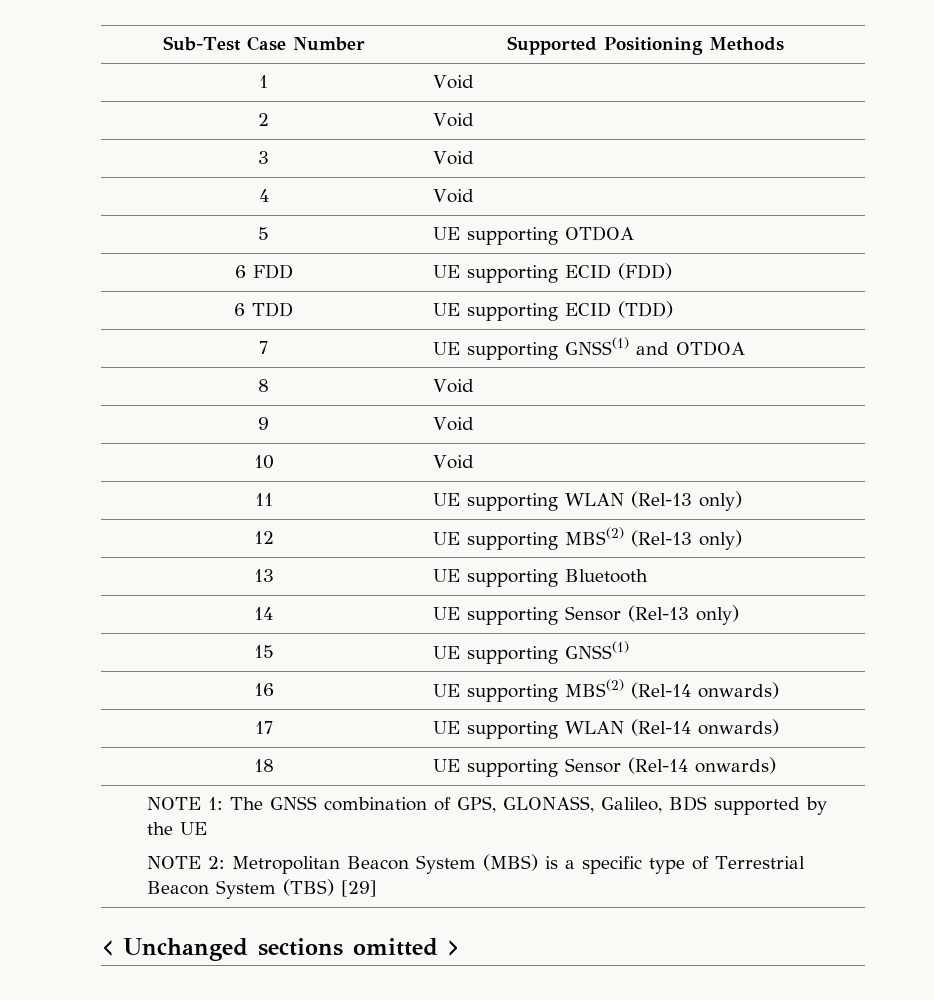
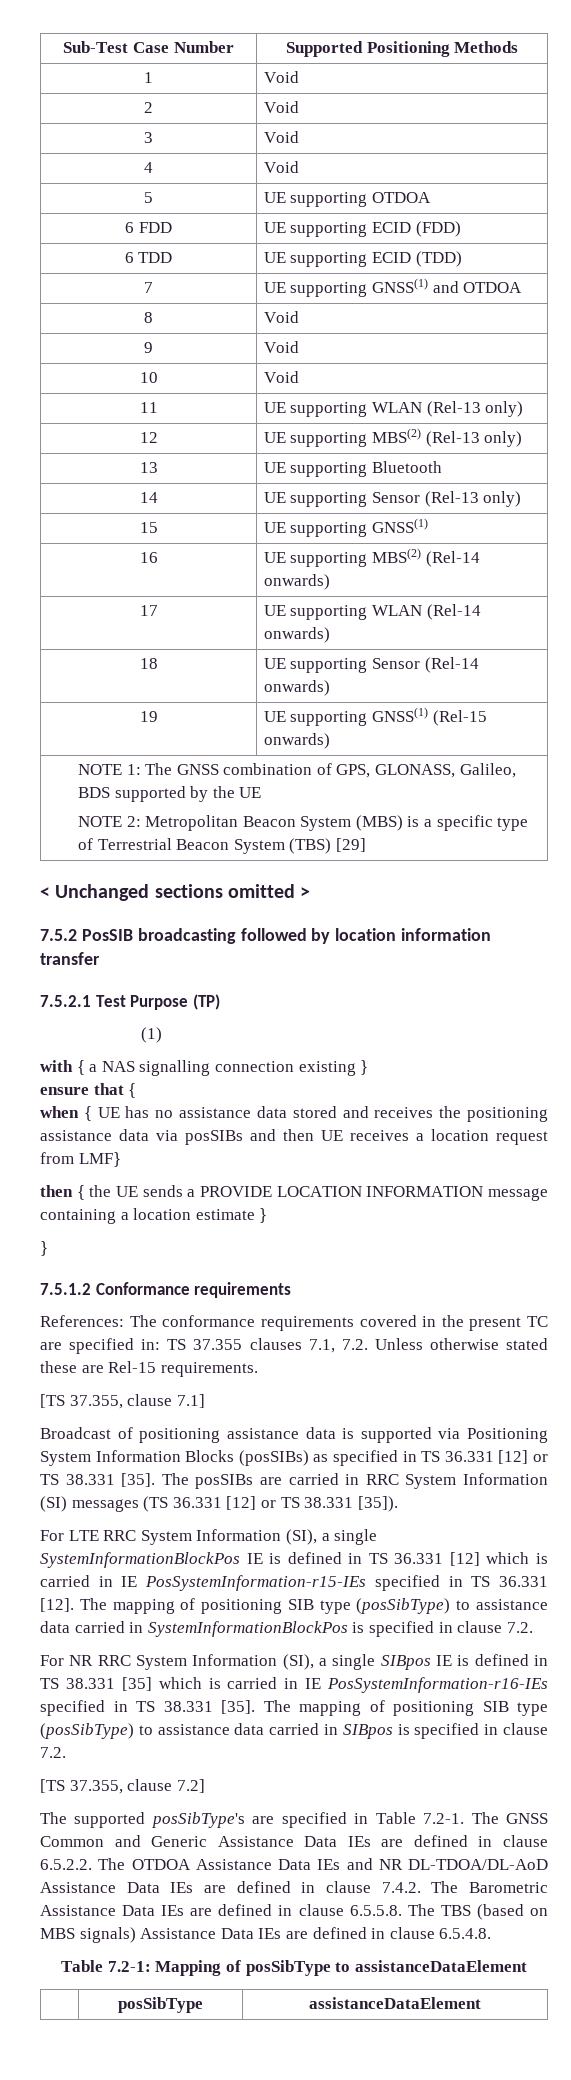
+ 19 | UE supporting GNSS(1) (Rel-15 onwards)
+ 7.5.2 PosSIB broadcasting followed by location information transfer
+ 7.5.2.1 Test Purpose (TP)
+ (1)
+ with { a NAS signalling connection existing }
+ ensure that {
+ when { UE has no assistance data stored and receives the positioning assistance data via posSIBs and then UE receives a location request from LMF}
+ then { the UE sends a PROVIDE LOCATION INFORMATION message containing a location estimate }
+ }
+ 7.5.1.2 Conformance requirements
+ References: The conformance requirements covered in the present TC are specified in: TS 37.355 clauses 7.1, 7.2. Unless otherwise stated these are Rel-15 requirements.
+ [TS 37.355, clause 7.1]
+ Broadcast of positioning assistance data is supported via Positioning System Information Blocks (posSIBs) as specified in TS 36.331 [12] or TS 38.331 [35]. The posSIBs are carried in RRC System Information (SI) messages (TS 36.331 [12] or TS 38.331 [35]).
+ For LTE RRC System Information (SI), a single SystemInformationBlockPos IE is defined in TS 36.331 [12] which is carried in IE PosSystemInformation-r15-IEs specified in TS 36.331 [12]. The mapping of positioning SIB type (posSibType) to assistance data carried in SystemInformationBlockPos is specified in clause 7.2.
+ For NR RRC System Information (SI), a single SIBpos IE is defined in TS 38.331 [35] which is carried in IE PosSystemInformation-r16-IEs specified in TS 38.331 [35]. The mapping of positioning SIB type (posSibType) to assistance data carried in SIBpos is specified in clause 7.2.
+ [TS 37.355, clause 7.2]
+ The supported posSibType's are specified in Table 7.2-1. The GNSS Common and Generic Assistance Data IEs are defined in clause 6.5.2.2. The OTDOA Assistance Data IEs and NR DL-TDOA/DL-AoD Assistance Data IEs are defined in clause 7.4.2. The Barometric Assistance Data IEs are defined in clause 6.5.5.8. The TBS (based on MBS signals) Assistance Data IEs are defined in clause 6.5.4.8.
+ Table 7.2-1: Mapping of posSibType to assistanceDataElement
+ | posSibType | assistanceDataElement

